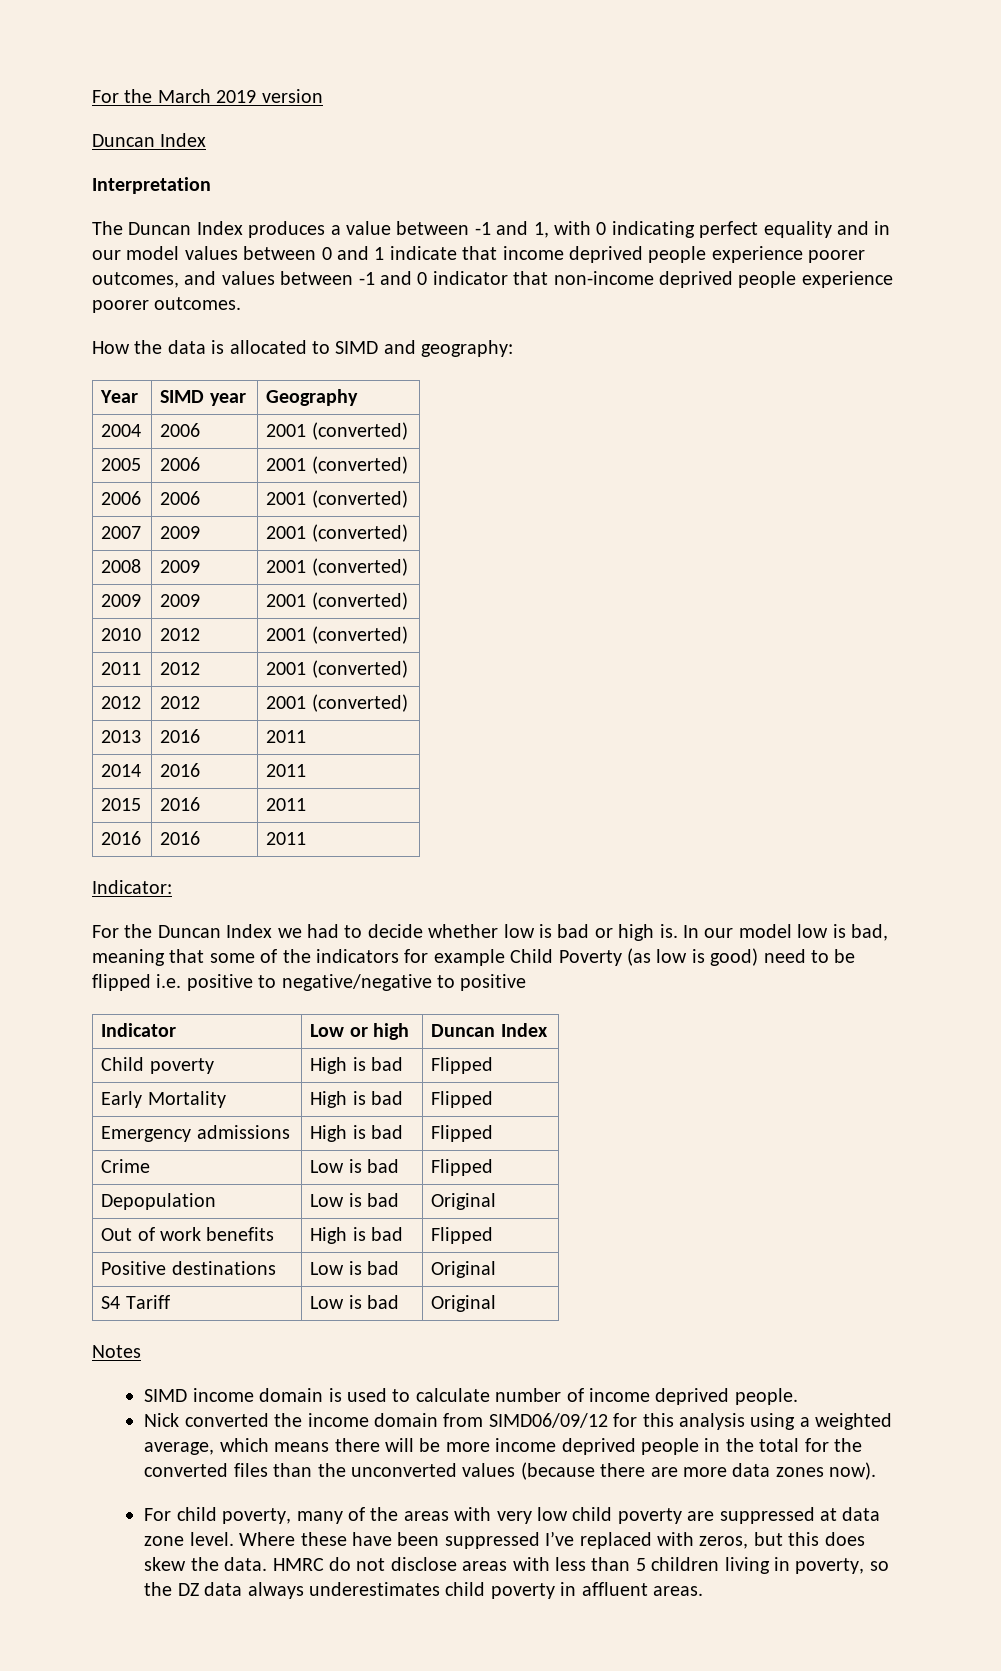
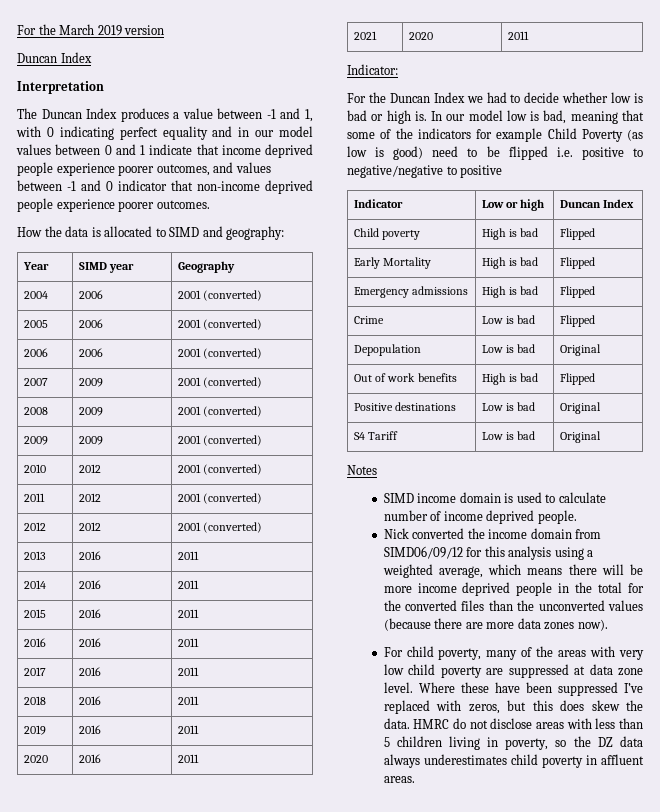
+ 2017 | 2016 | 2011
+ 2018 | 2016 | 2011
+ 2019 | 2016 | 2011
+ 2020 | 2016 | 2011
+ 2021 | 2020 | 2011

